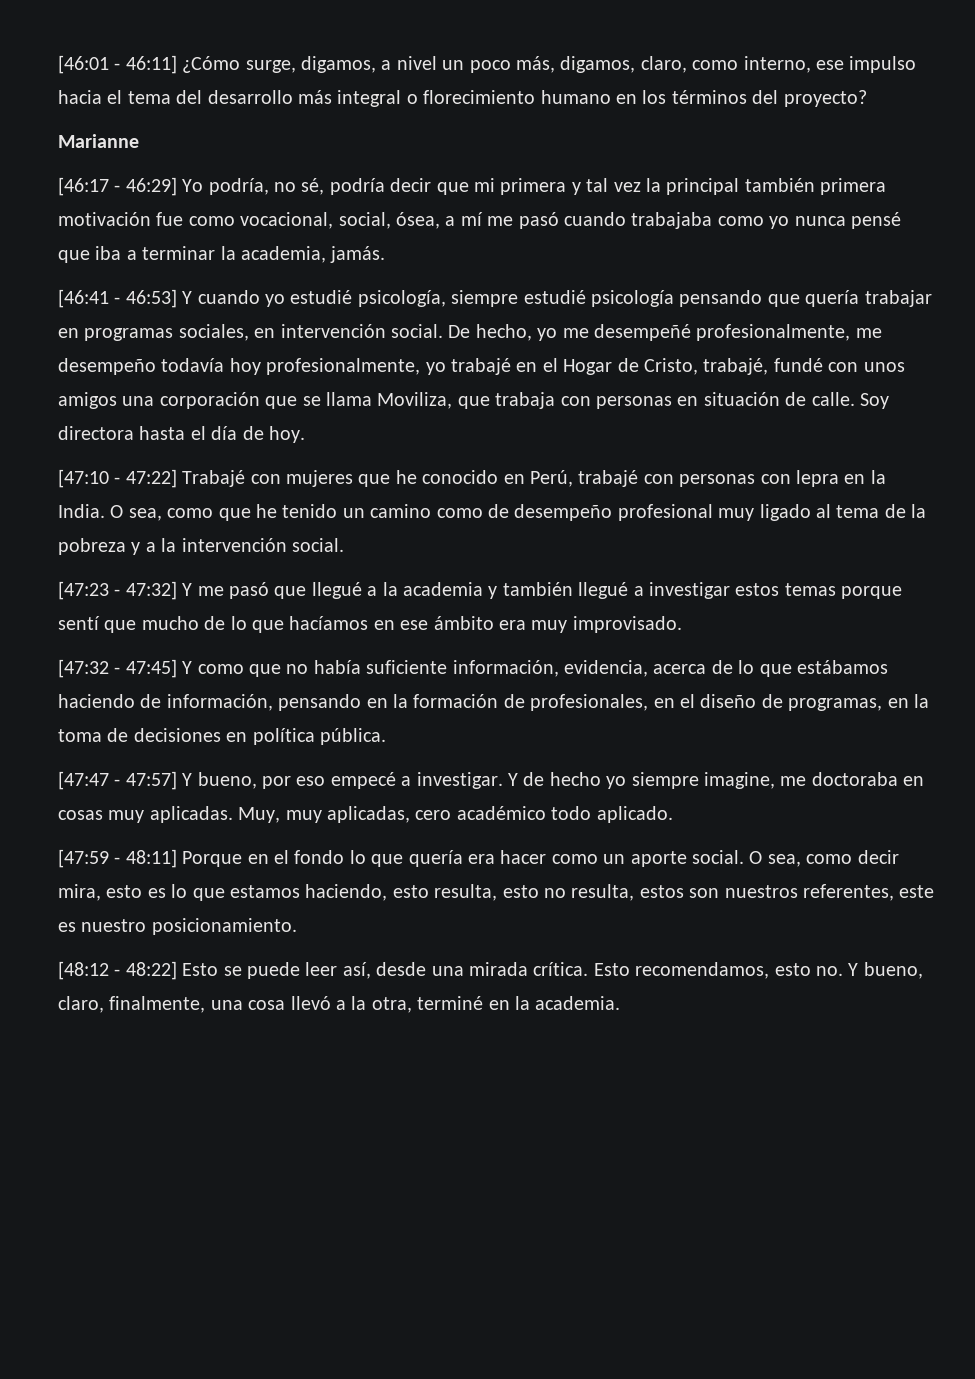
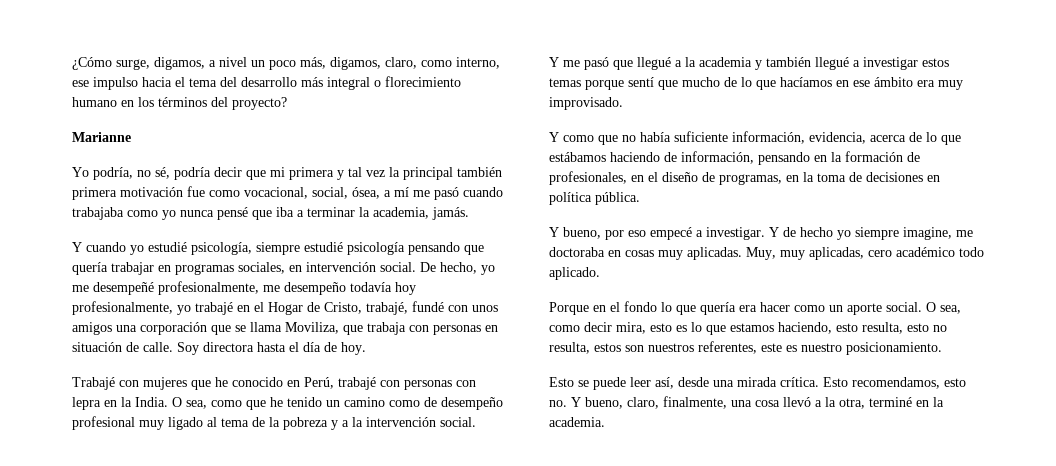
- [46:01 - 46:11] ¿Cómo surge, digamos, a nivel un poco más, digamos, claro, como interno, ese impulso hacia el tema del desarrollo más integral o florecimiento humano en los términos del proyecto?
+ ¿Cómo surge, digamos, a nivel un poco más, digamos, claro, como interno, ese impulso hacia el tema del desarrollo más integral o florecimiento humano en los términos del proyecto?
- [46:17 - 46:29] Yo podría, no sé, podría decir que mi primera y tal vez la principal también primera motivación fue como vocacional, social, ósea, a mí me pasó cuando trabajaba como yo nunca pensé que iba a terminar la academia, jamás.
+ Yo podría, no sé, podría decir que mi primera y tal vez la principal también primera motivación fue como vocacional, social, ósea, a mí me pasó cuando trabajaba como yo nunca pensé que iba a terminar la academia, jamás.
- [46:41 - 46:53] Y cuando yo estudié psicología, siempre estudié psicología pensando que quería trabajar en programas sociales, en intervención social.
+ Y cuando yo estudié psicología, siempre estudié psicología pensando que quería trabajar en programas sociales, en intervención social.
- [47:10 - 47:22] Trabajé con mujeres que he conocido en Perú, trabajé con personas con lepra en la India.
+ Trabajé con mujeres que he conocido en Perú, trabajé con personas con lepra en la India.
- [47:23 - 47:32] Y me pasó que llegué a la academia y también llegué a investigar estos temas porque sentí que mucho de lo que hacíamos en ese ámbito era muy improvisado.
+ Y me pasó que llegué a la academia y también llegué a investigar estos temas porque sentí que mucho de lo que hacíamos en ese ámbito era muy improvisado.
- [47:32 - 47:45] Y como que no había suficiente información, evidencia, acerca de lo que estábamos haciendo de información, pensando en la formación de profesionales, en el diseño de programas, en la toma de decisiones en política pública.
+ Y como que no había suficiente información, evidencia, acerca de lo que estábamos haciendo de información, pensando en la formación de profesionales, en el diseño de programas, en la toma de decisiones en política pública.
- [47:47 - 47:57] Y bueno, por eso empecé a investigar.
+ Y bueno, por eso empecé a investigar.
- [47:59 - 48:11] Porque en el fondo lo que quería era hacer como un aporte social.
+ Porque en el fondo lo que quería era hacer como un aporte social.
- [48:12 - 48:22] Esto se puede leer así, desde una mirada crítica.
+ Esto se puede leer así, desde una mirada crítica.

